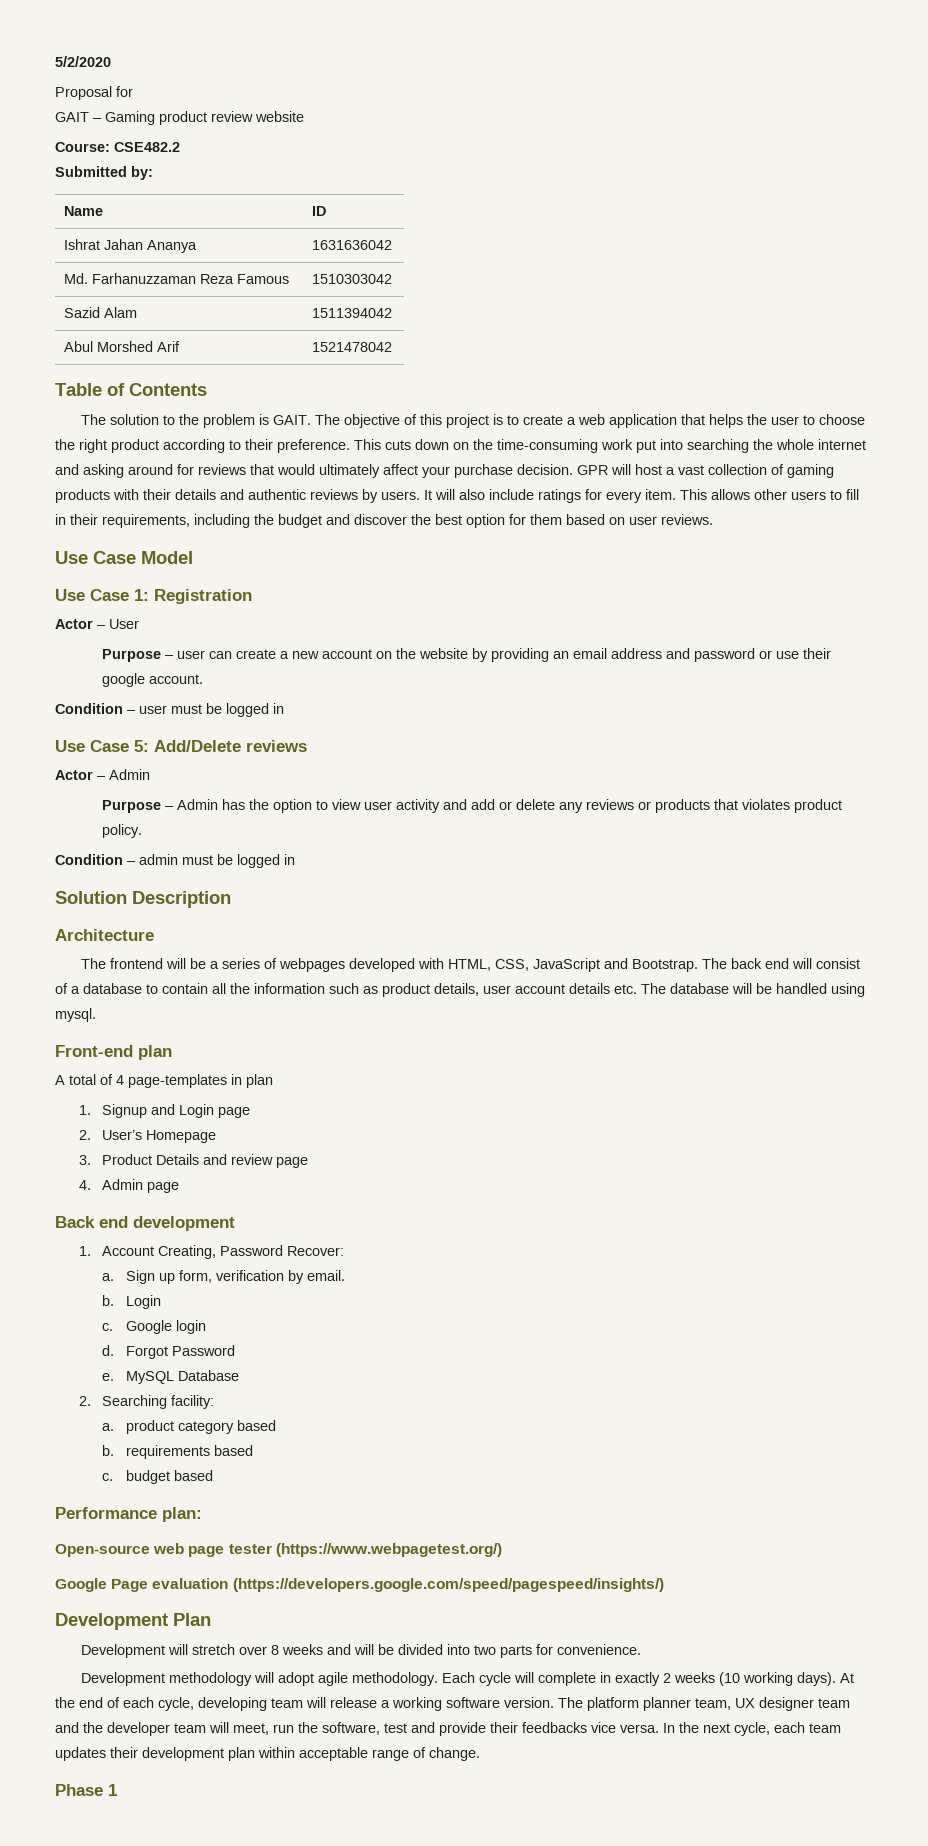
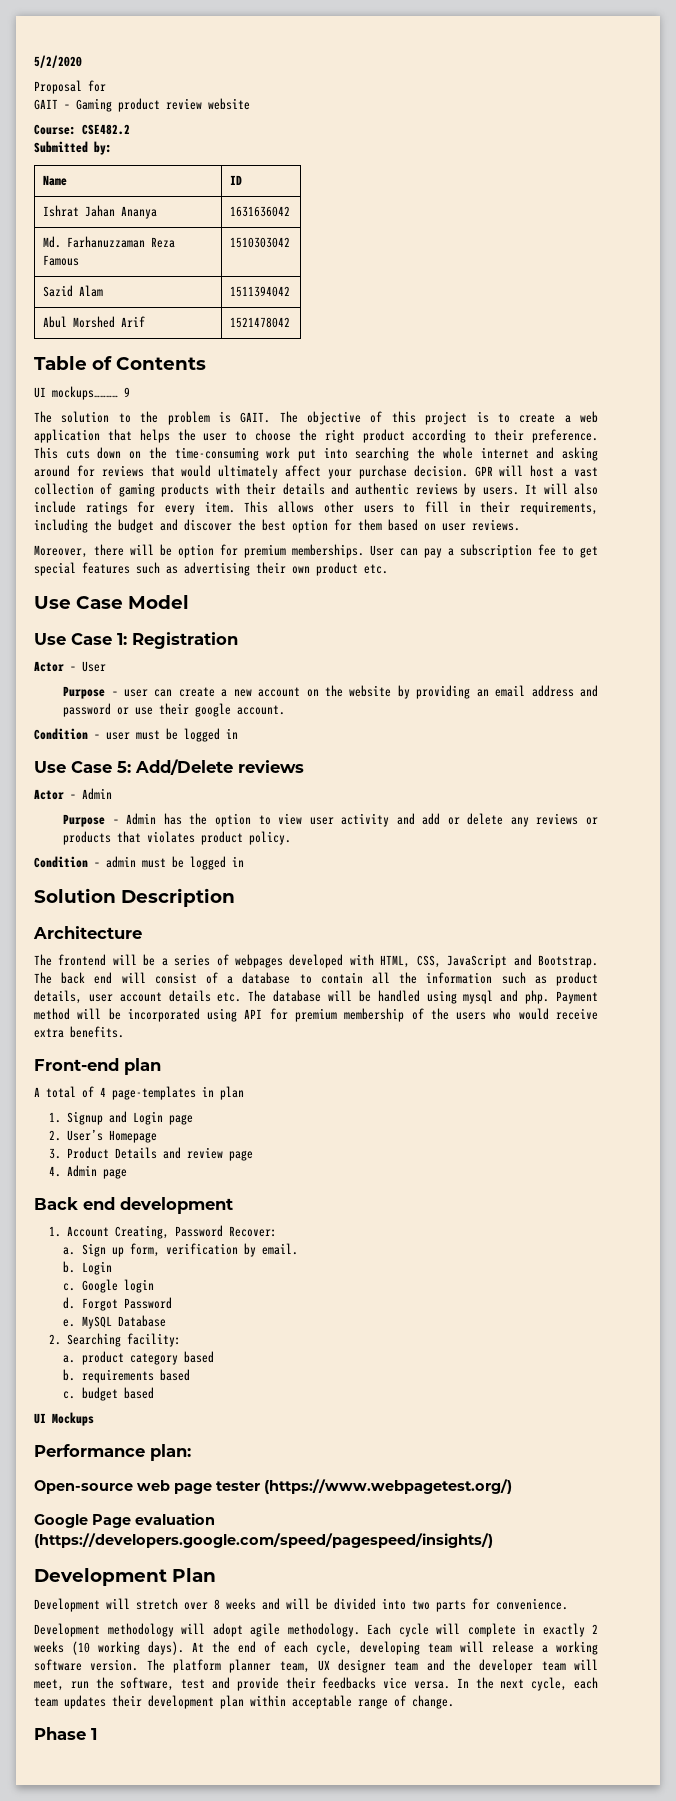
+ UI mockups………… 9
+ Moreover, there will be option for premium memberships. User can pay a subscription fee to get special features such as advertising their own product etc.
- The back end will consist of a database to contain all the information such as product details, user account details etc. The database will be handled using mysql.
+ The back end will consist of a database to contain all the information such as product details, user account details etc. The database will be handled using mysql and php. Payment method will be incorporated using API for premium membership of the users who would receive extra benefits.
+ UI Mockups

